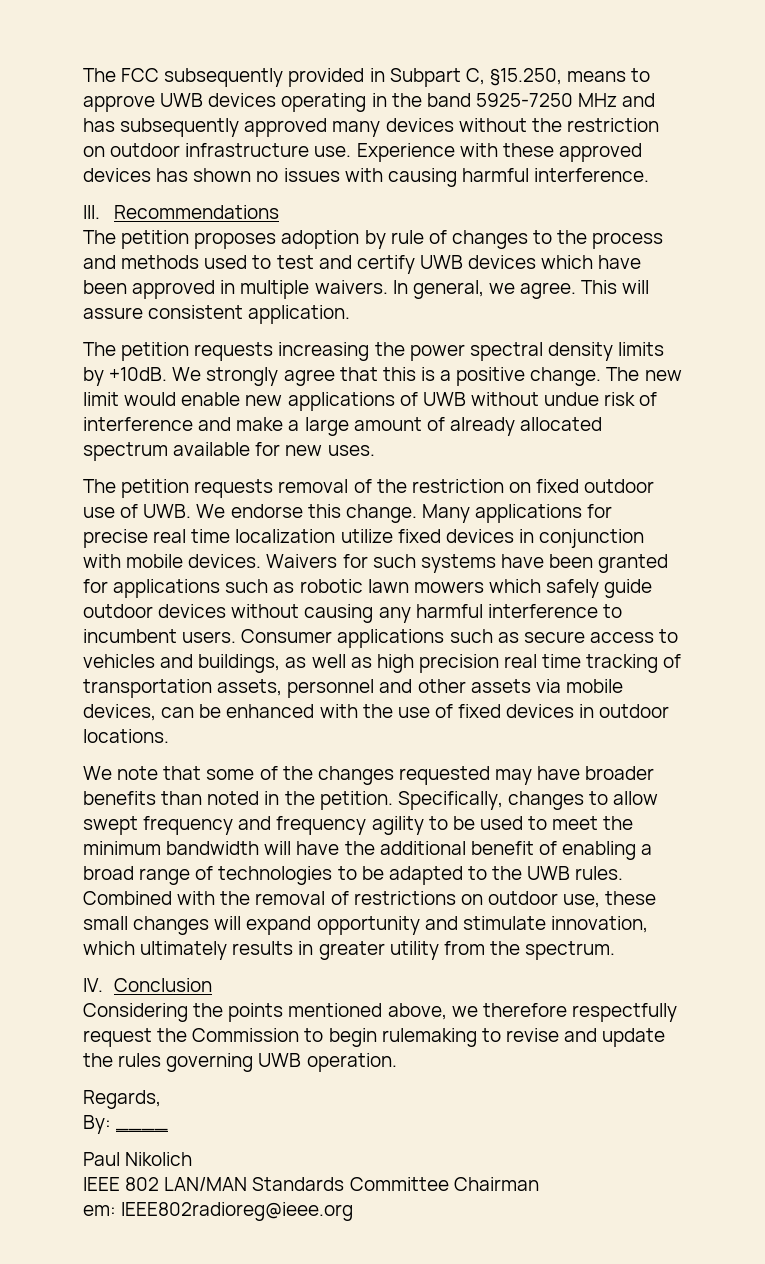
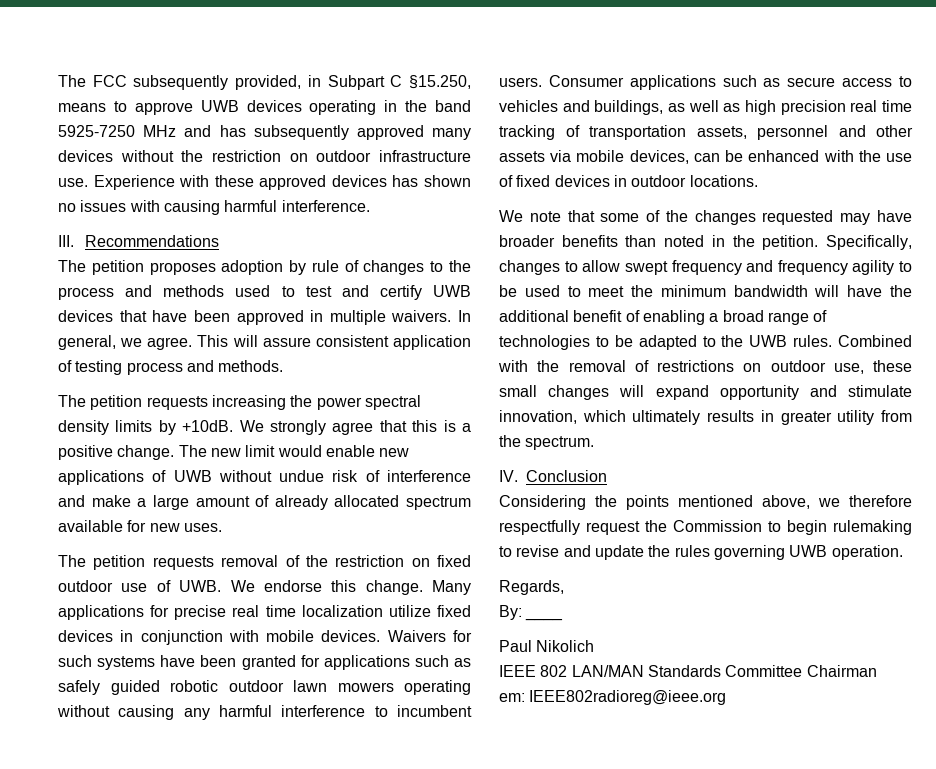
- The FCC subsequently provided in Subpart C, §15.250, means to approve UWB devices operating in the band 5925-7250 MHz and has subsequently approved many devices without the restriction on outdoor infrastructure use.
+ The FCC subsequently provided, in Subpart C §15.250, means to approve UWB devices operating in the band 5925-7250 MHz and has subsequently approved many devices without the restriction on outdoor infrastructure use.
- The petition proposes adoption by rule of changes to the process and methods used to test and certify UWB devices which have been approved in multiple waivers.
+ The petition proposes adoption by rule of changes to the process and methods used to test and certify UWB devices that have been approved in multiple waivers.
- This will assure consistent application.
+ This will assure consistent application of testing process and methods.
- Waivers for such systems have been granted for applications such as robotic lawn mowers which safely guide outdoor devices without causing any harmful interference to incumbent users.
+ Waivers for such systems have been granted for applications such as safely guided robotic outdoor lawn mowers operating without causing any harmful interference to incumbent users.

